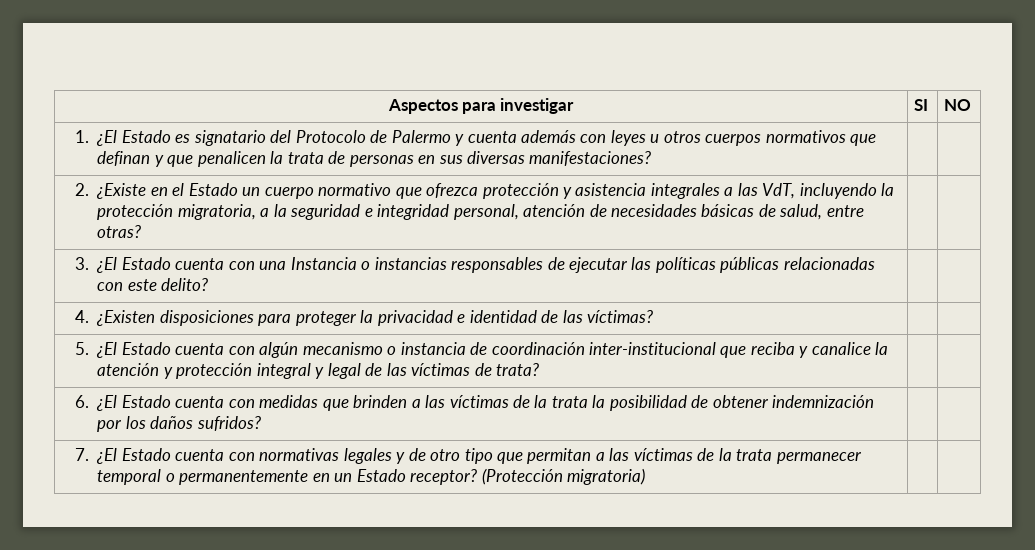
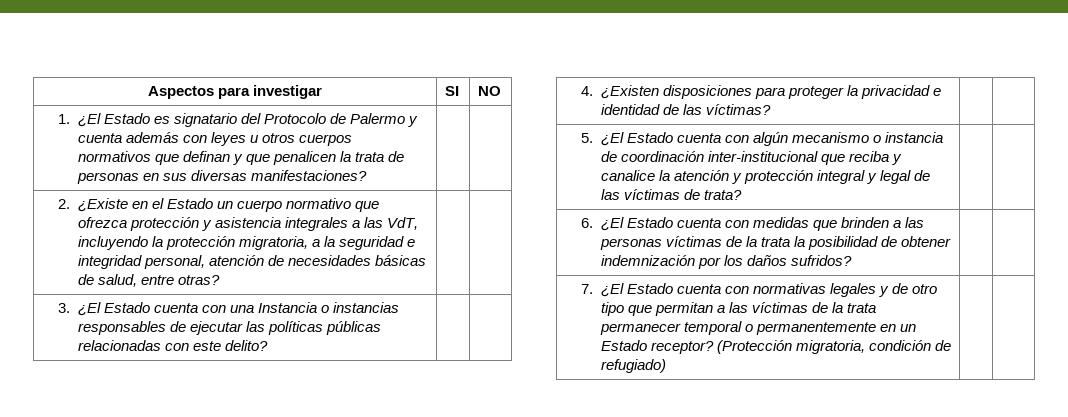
- 6. ¿El Estado cuenta con medidas que brinden a las víctimas de la trata la posibilidad de obtener indemnización por los daños sufridos? | |
+ 6. ¿El Estado cuenta con medidas que brinden a las personas víctimas de la trata la posibilidad de obtener indemnización por los daños sufridos? | |
- 7. ¿El Estado cuenta con normativas legales y de otro tipo que permitan a las víctimas de la trata permanecer temporal o permanentemente en un Estado receptor? (Protección migratoria) | |
+ 7. ¿El Estado cuenta con normativas legales y de otro tipo que permitan a las víctimas de la trata permanecer temporal o permanentemente en un Estado receptor? (Protección migratoria, condición de refugiado) | |

